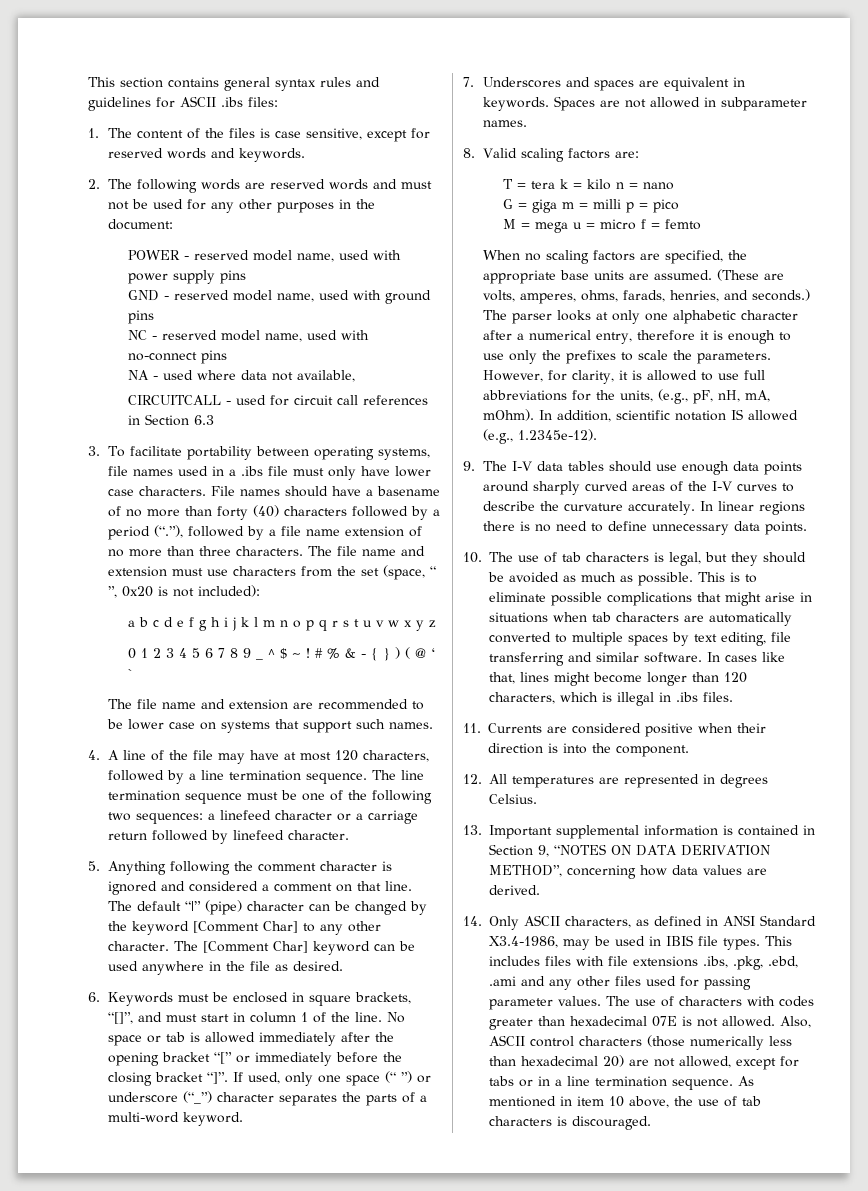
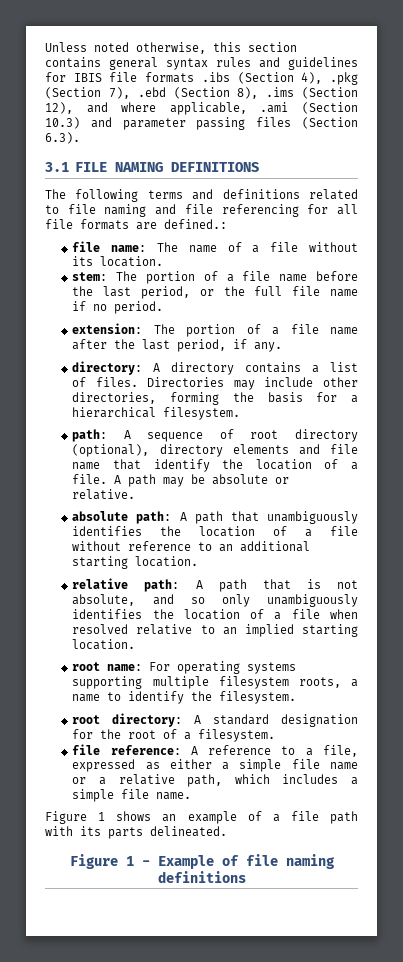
- This section contains general syntax rules and guidelines for ASCII .ibs files:
- 1. The content of the files is case sensitive, except for reserved words and keywords.
- 2. The following words are reserved words and must not be used for any other purposes in the document:
- POWER - reserved model name, used with power supply pins
- GND - reserved model name, used with ground pins
- NC - reserved model name, used with no-connect pins
- NA - used where data not available,
- CIRCUITCALL - used for circuit call references in Section 6.3
- 3. To facilitate portability between operating systems, file names used in a .ibs file must only have lower case characters. File names should have a basename of no more than forty (40) characters followed by a period (“.”), followed by a file name extension of no more than three characters. The file name and extension must use characters from the set (space, “ ”, 0x20 is not included):
- a b c d e f g h i j k l m n o p q r s t u v w x y z
- 0 1 2 3 4 5 6 7 8 9 _ ^ $ ~ ! # % & - { } ) ( @ ‘ `
- The file name and extension are recommended to be lower case on systems that support such names.
- 4. A line of the file may have at most 120 characters, followed by a line termination sequence. The line termination sequence must be one of the following two sequences: a linefeed character or a carriage return followed by linefeed character.
- 5. Anything following the comment character is ignored and considered a comment on that line. The default “|” (pipe) character can be changed by the keyword [Comment Char] to any other character. The [Comment Char] keyword can be used anywhere in the file as desired.
- 6. Keywords must be enclosed in square brackets, “[]”, and must start in column 1 of the line. No space or tab is allowed immediately after the opening bracket “[” or immediately before the closing bracket “]”. If used, only one space (“ ”) or underscore (“_”) character separates the parts of a multi-word keyword.
- 7. Underscores and spaces are equivalent in keywords. Spaces are not allowed in subparameter names.
- 8. Valid scaling factors are:
- T = tera k = kilo n = nano
- G = giga m = milli p = pico
- M = mega u = micro f = femto
- When no scaling factors are specified, the appropriate base units are assumed. (These are volts, amperes, ohms, farads, henries, and seconds.) The parser looks at only one alphabetic character after a numerical entry, therefore it is enough to use only the prefixes to scale the parameters. However, for clarity, it is allowed to use full abbreviations for the units, (e.g., pF, nH, mA, mOhm). In addition, scientific notation IS allowed (e.g., 1.2345e-12).
- 9. The I-V data tables should use enough data points around sharply curved areas of the I-V curves to describe the curvature accurately. In linear regions there is no need to define unnecessary data points.
- 10. The use of tab characters is legal, but they should be avoided as much as possible. This is to eliminate possible complications that might arise in situations when tab characters are automatically converted to multiple spaces by text editing, file transferring and similar software. In cases like that, lines might become longer than 120 characters, which is illegal in .ibs files.
- 11. Currents are considered positive when their direction is into the component.
- 12. All temperatures are represented in degrees Celsius.
- 13. Important supplemental information is contained in Section 9, “NOTES ON DATA DERIVATION METHOD”, concerning how data values are derived.
- 14. Only ASCII characters, as defined in ANSI Standard X3.4-1986, may be used in IBIS file types. This includes files with file extensions .ibs, .pkg, .ebd, .ami and any other files used for passing parameter values. The use of characters with codes greater than hexadecimal 07E is not allowed. Also, ASCII control characters (those numerically less than hexadecimal 20) are not allowed, except for tabs or in a line termination sequence. As mentioned in item 10 above, the use of tab characters is discouraged.
+ Unless noted otherwise, this section contains general syntax rules and guidelines for IBIS file formats .ibs (Section 4), .pkg (Section 7), .ebd (Section 8), .ims (Section 12), and where applicable, .ami (Section 10.3) and parameter passing files (Section 6.3).
+ 3.1 FILE NAMING DEFINITIONS
+ The following terms and definitions related to file naming and file referencing for all file formats are defined.:
+ file name: The name of a file without its location.
+ stem: The portion of a file name before the last period, or the full file name if no period.
+ extension: The portion of a file name after the last period, if any.
+ directory: A directory contains a list of files. Directories may include other directories, forming the basis for a hierarchical filesystem.
+ path: A sequence of root directory (optional), directory elements and file name that identify the location of a file. A path may be absolute or relative.
+ absolute path: A path that unambiguously identifies the location of a file without reference to an additional starting location.
+ relative path: A path that is not absolute, and so only unambiguously identifies the location of a file when resolved relative to an implied starting location.
+ root name: For operating systems supporting multiple filesystem roots, a name to identify the filesystem.
+ root directory: A standard designation for the root of a filesystem.
+ file reference: A reference to a file, expressed as either a simple file name or a relative path, which includes a simple file name.
+ Figure 1 shows an example of a file path with its parts delineated.
+ Figure 1 - Example of file naming definitions

